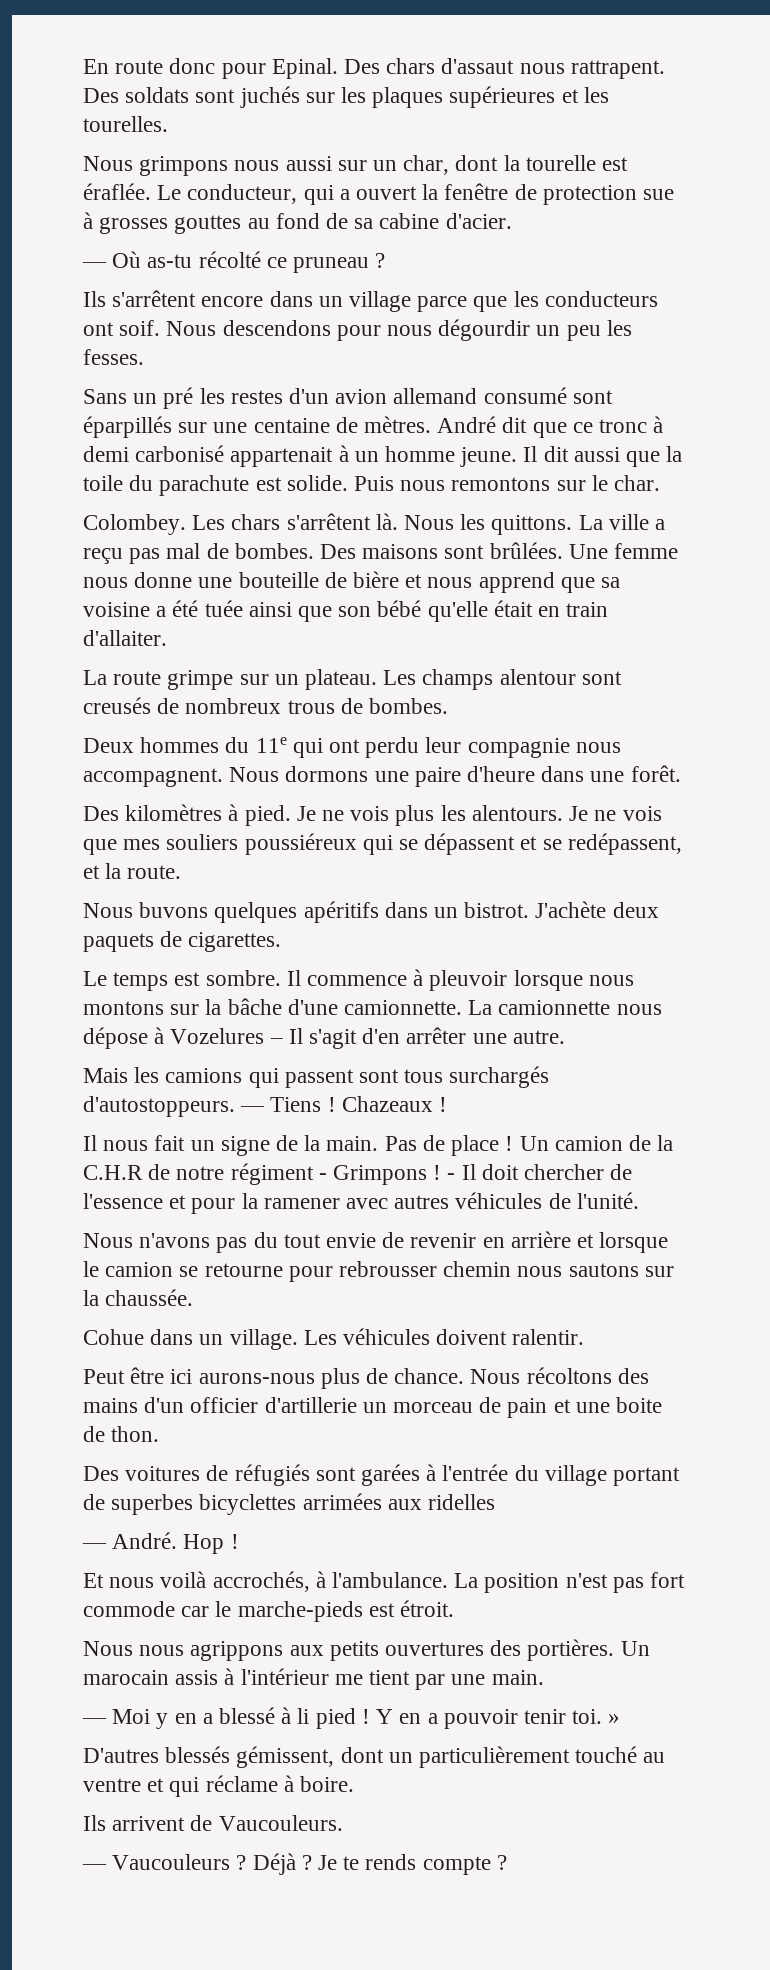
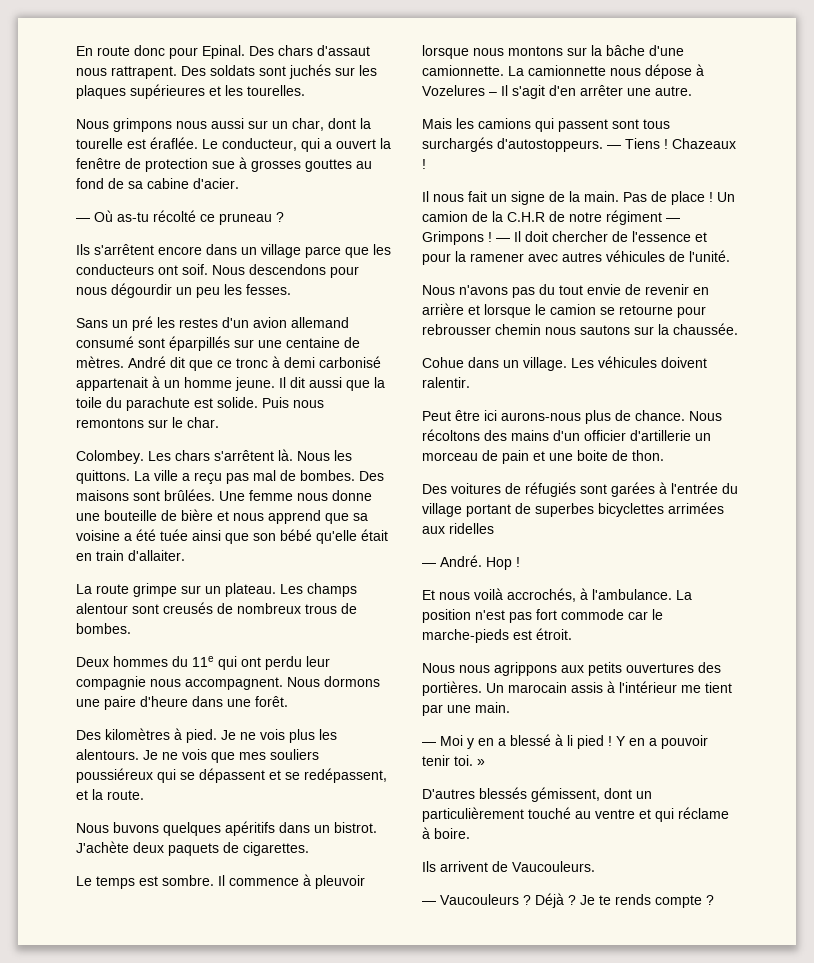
- Un camion de la C.H.R de notre régiment - Grimpons !
+ Un camion de la C.H.R de notre régiment — Grimpons !
- - Il doit chercher de l'essence et pour la ramener avec autres véhicules de l'unité.
+ — Il doit chercher de l'essence et pour la ramener avec autres véhicules de l'unité.

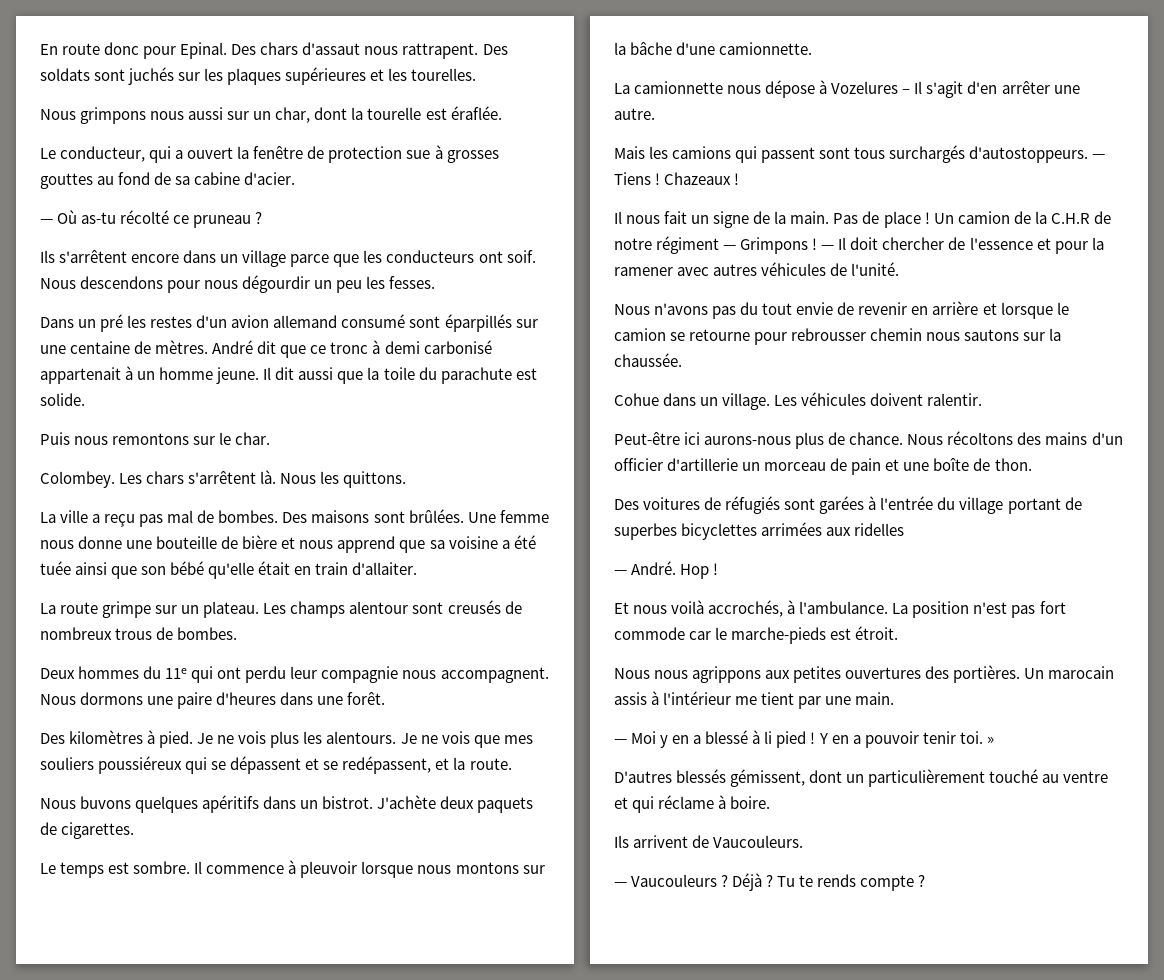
- Nous grimpons nous aussi sur un char, dont la tourelle est éraflée. Le conducteur, qui a ouvert la fenêtre de protection sue à grosses gouttes au fond de sa cabine d'acier.
+ Nous grimpons nous aussi sur un char, dont la tourelle est éraflée.
+ Le conducteur, qui a ouvert la fenêtre de protection sue à grosses gouttes au fond de sa cabine d'acier.
- Sans un pré les restes d'un avion allemand consumé sont éparpillés sur une centaine de mètres.
+ Dans un pré les restes d'un avion allemand consumé sont éparpillés sur une centaine de mètres.
- Il dit aussi que la toile du parachute est solide. Puis nous remontons sur le char.
+ Il dit aussi que la toile du parachute est solide.
+ Puis nous remontons sur le char.
- Nous les quittons. La ville a reçu pas mal de bombes.
+ Nous les quittons.
+ La ville a reçu pas mal de bombes.
- Nous dormons une paire d'heure dans une forêt.
+ Nous dormons une paire d'heures dans une forêt.
- Il commence à pleuvoir lorsque nous montons sur la bâche d'une camionnette. La camionnette nous dépose à Vozelures – Il s'agit d'en arrêter une autre.
+ Il commence à pleuvoir lorsque nous montons sur la bâche d'une camionnette.
+ La camionnette nous dépose à Vozelures – Il s'agit d'en arrêter une autre.
- Peut être ici aurons-nous plus de chance.
+ Peut-être ici aurons-nous plus de chance.
- Nous récoltons des mains d'un officier d'artillerie un morceau de pain et une boite de thon.
+ Nous récoltons des mains d'un officier d'artillerie un morceau de pain et une boîte de thon.
- Nous nous agrippons aux petits ouvertures des portières.
+ Nous nous agrippons aux petites ouvertures des portières.
- Je te rends compte ?
+ Tu te rends compte ?

